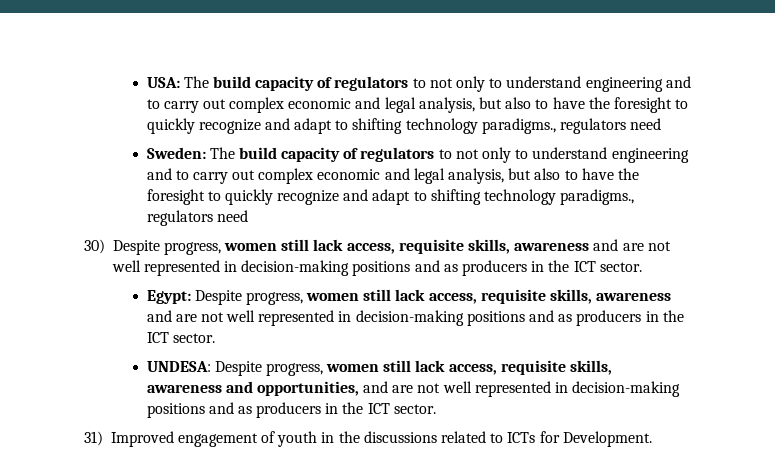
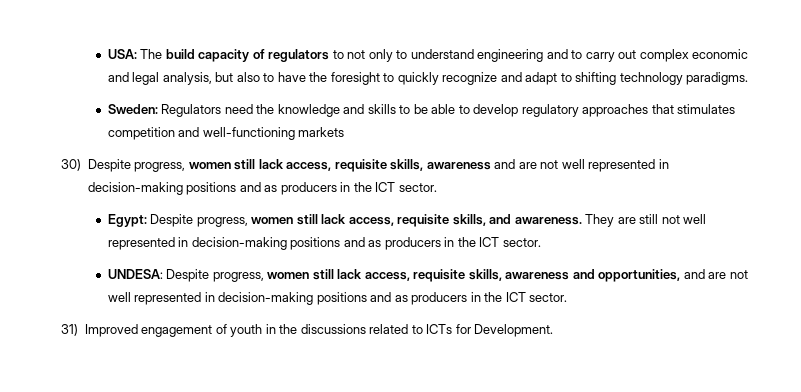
- USA: The build capacity of regulators to not only to understand engineering and to carry out complex economic and legal analysis, but also to have the foresight to quickly recognize and adapt to shifting technology paradigms., regulators need
- Sweden: The build capacity of regulators to not only to understand engineering and to carry out complex economic and legal analysis, but also to have the foresight to quickly recognize and adapt to shifting technology paradigms., regulators need
+ USA: The build capacity of regulators to not only to understand engineering and to carry out complex economic and legal analysis, but also to have the foresight to quickly recognize and adapt to shifting technology paradigms.
+ Sweden: Regulators need the knowledge and skills to be able to develop regulatory approaches that stimulates competition and well-functioning markets
- Egypt: Despite progress, women still lack access, requisite skills, awareness and are not well represented in decision-making positions and as producers in the ICT sector.
+ Egypt: Despite progress, women still lack access, requisite skills, and awareness. They are still not well represented in decision-making positions and as producers in the ICT sector.

